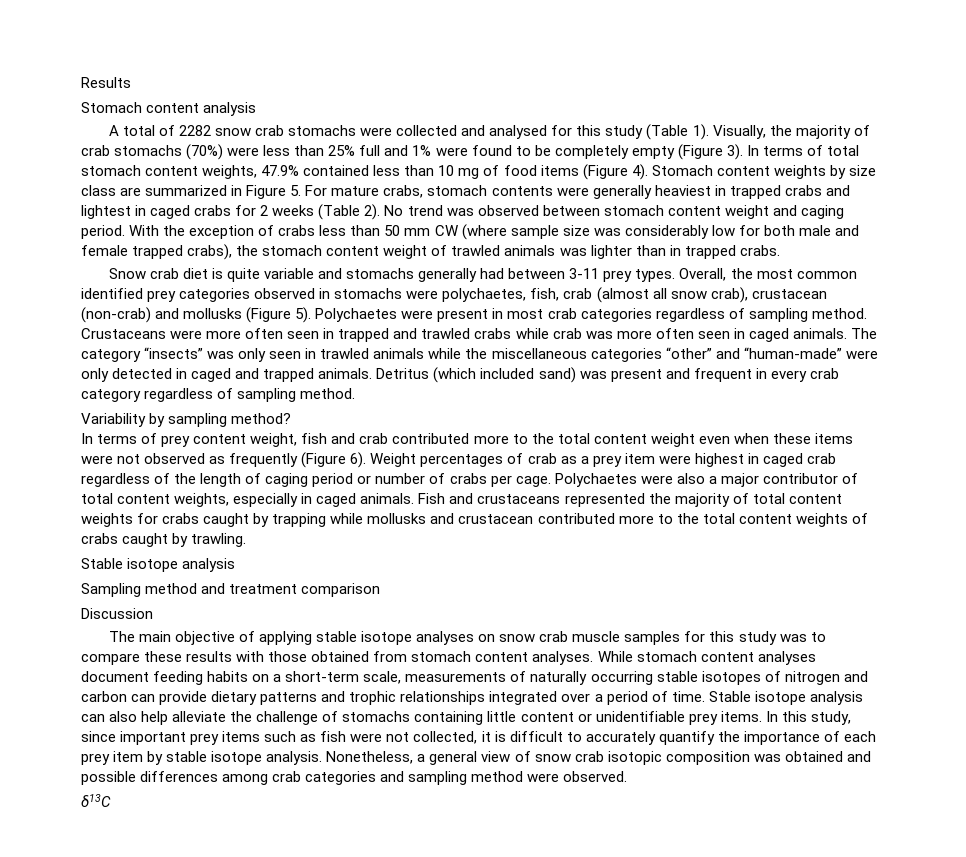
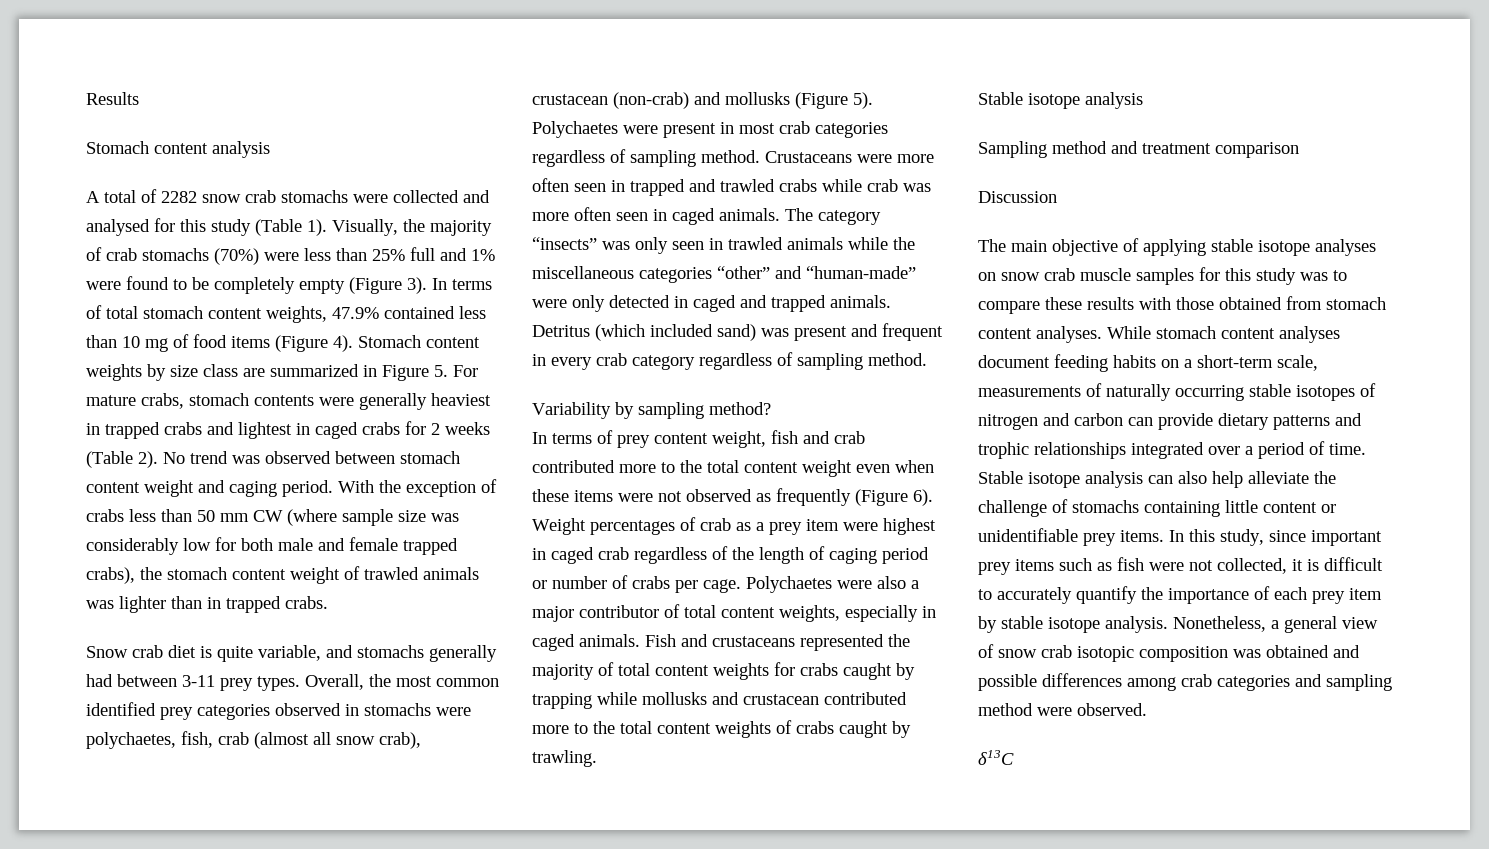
- Snow crab diet is quite variable and stomachs generally had between 3-11 prey types.
+ Snow crab diet is quite variable, and stomachs generally had between 3-11 prey types.

